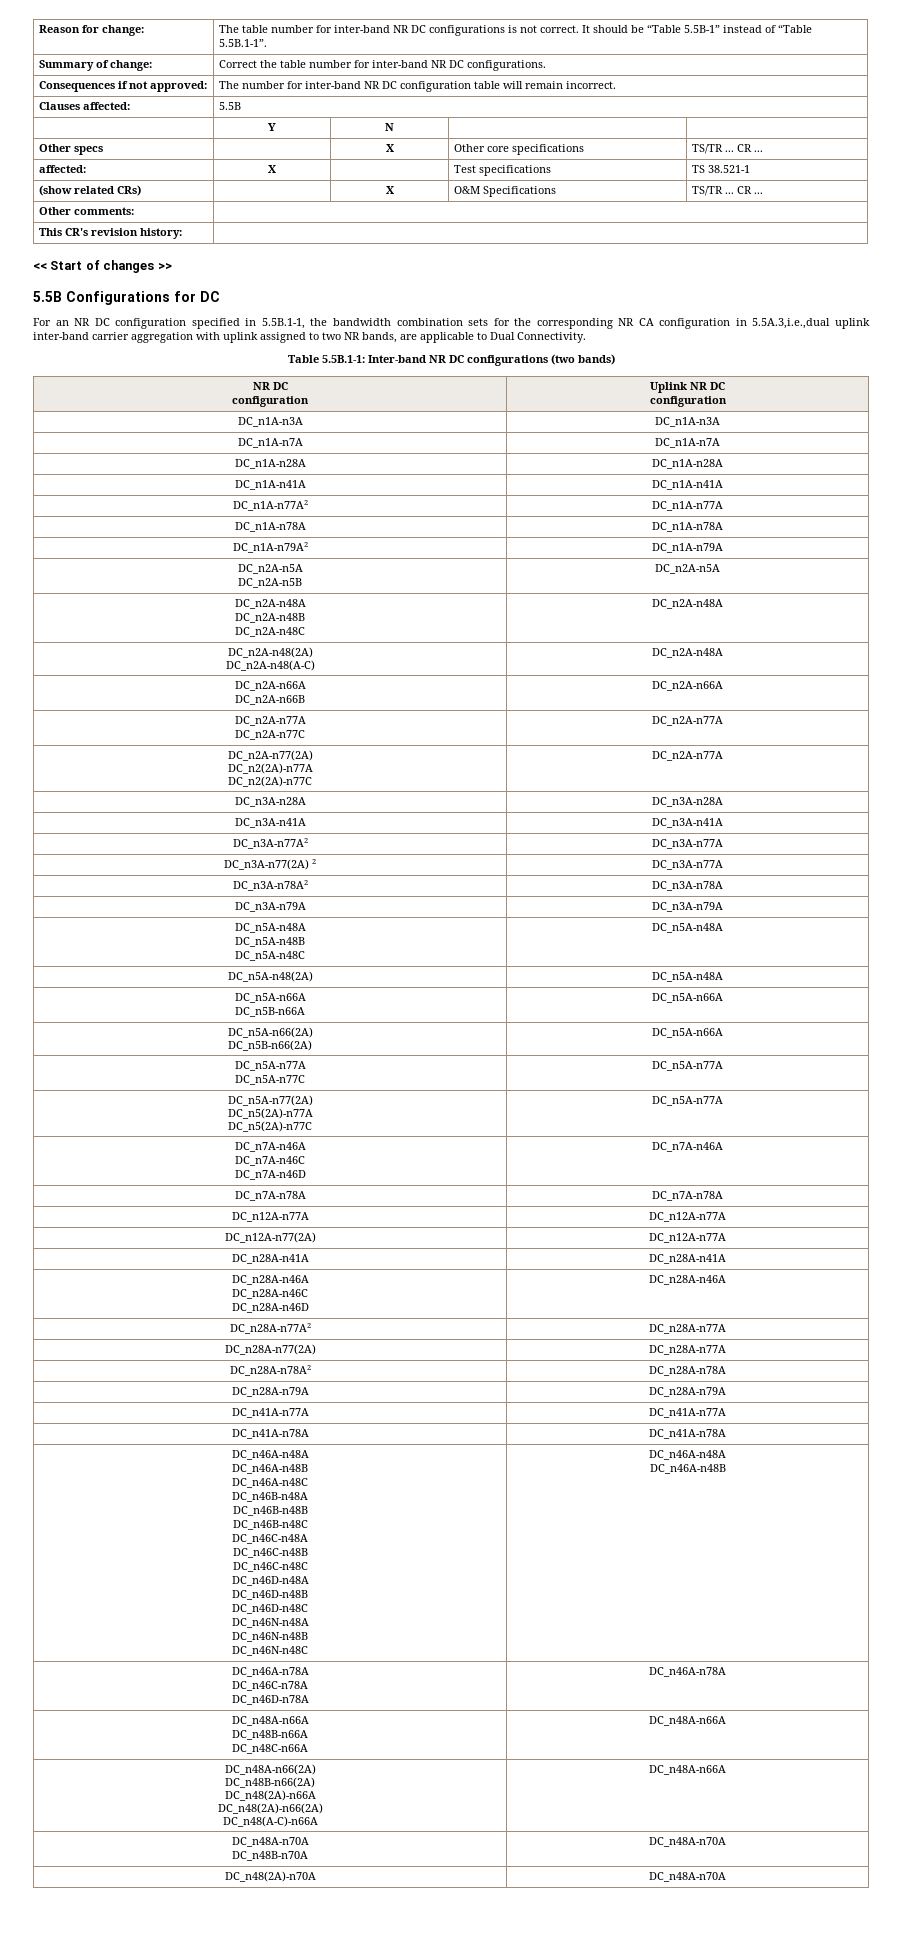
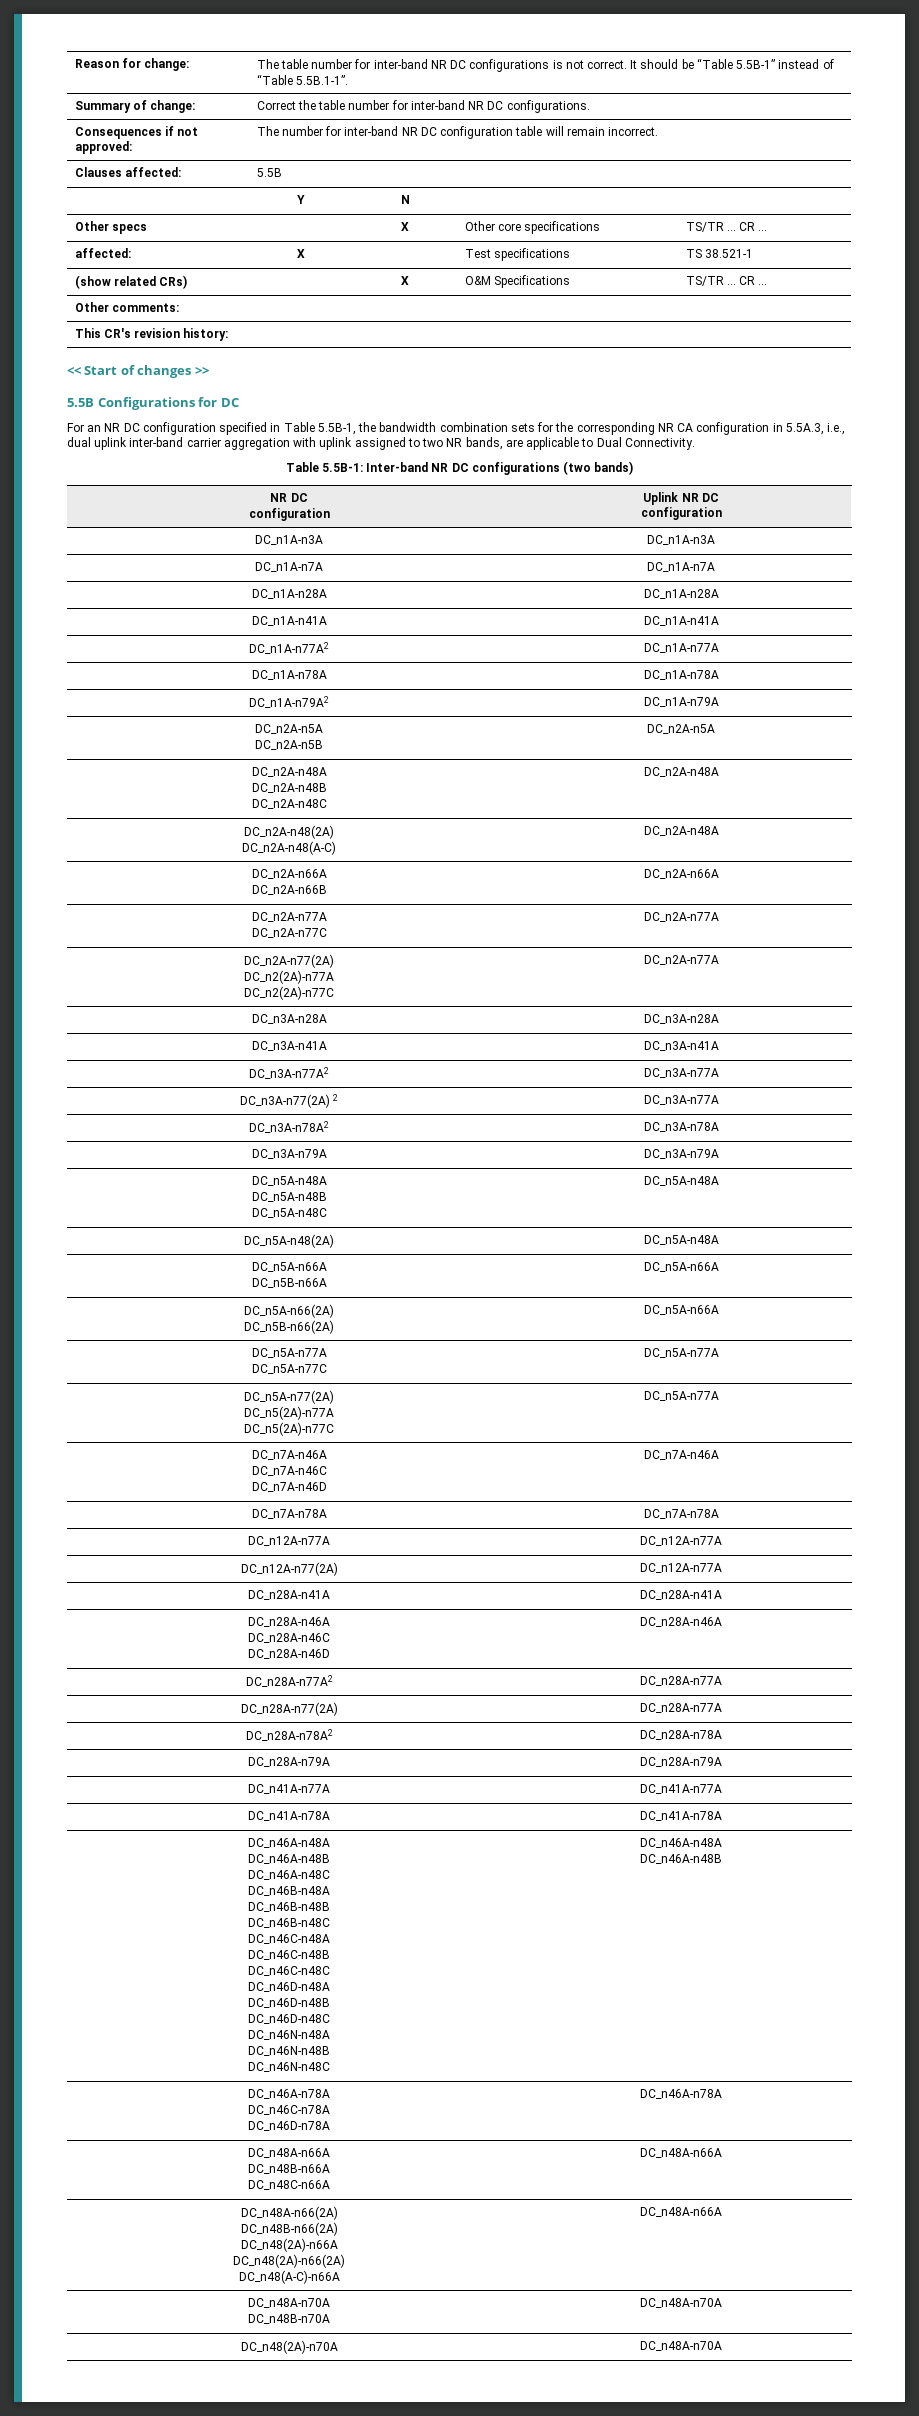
- For an NR DC configuration specified in 5.5B.1-1, the bandwidth combination sets for the corresponding NR CA configuration in 5.5A.3,i.e.,dual uplink inter-band carrier aggregation with uplink assigned to two NR bands, are applicable to Dual Connectivity.
+ For an NR DC configuration specified in Table 5.5B-1, the bandwidth combination sets for the corresponding NR CA configuration in 5.5A.3, i.e., dual uplink inter-band carrier aggregation with uplink assigned to two NR bands, are applicable to Dual Connectivity.
- Table 5.5B.1-1: Inter-band NR DC configurations (two bands)
+ Table 5.5B-1: Inter-band NR DC configurations (two bands)

